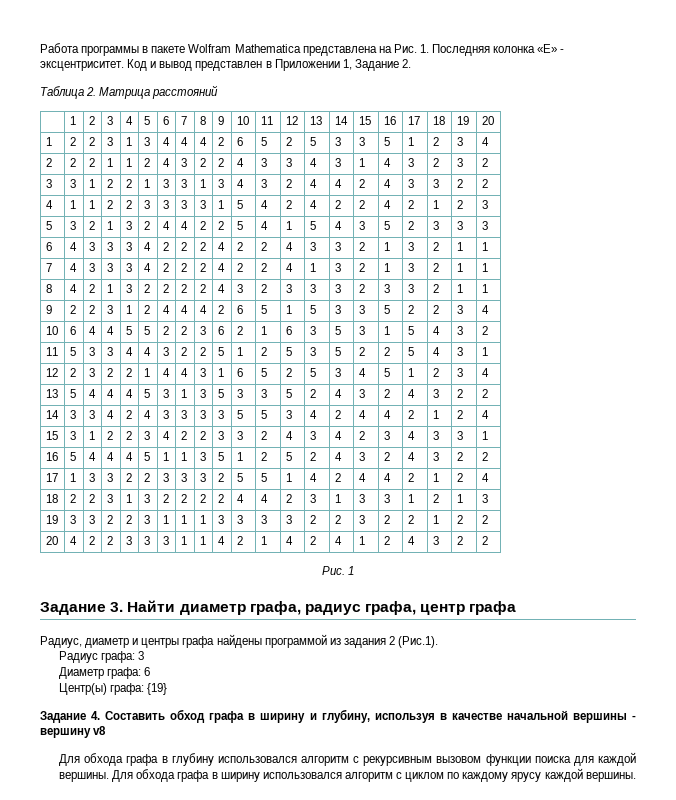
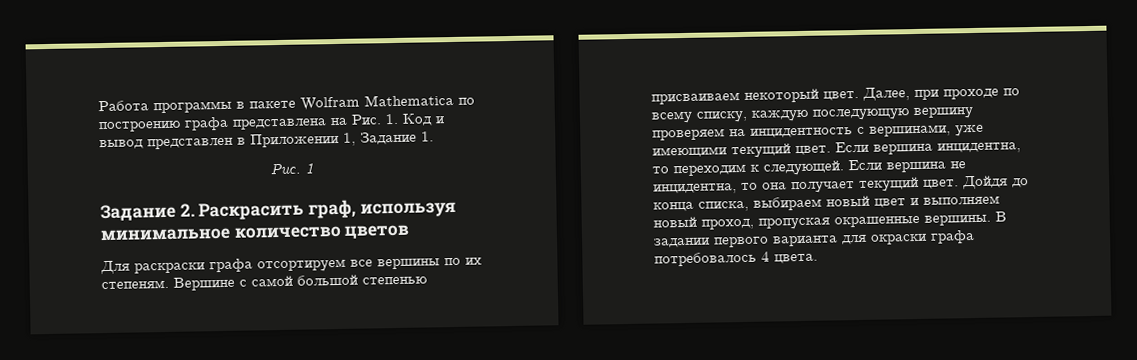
- Работа программы в пакете Wolfram Mathematicа представлена на Рис. 1. Последняя колонка «Е» - эксцентриситет. Код и вывод представлен в Приложении 1, Задание 2.
- Таблица 2. Матрица расстояний
- | 1 | 2 | 3 | 4 | 5 | 6 | 7 | 8 | 9 | 10 | 11 | 12 | 13 | 14 | 15 | 16 | 17 | 18 | 19 | 20
- 1 | 2 | 2 | 3 | 1 | 3 | 4 | 4 | 4 | 2 | 6 | 5 | 2 | 5 | 3 | 3 | 5 | 1 | 2 | 3 | 4
- 2 | 2 | 2 | 1 | 1 | 2 | 4 | 3 | 2 | 2 | 4 | 3 | 3 | 4 | 3 | 1 | 4 | 3 | 2 | 3 | 2
- 3 | 3 | 1 | 2 | 2 | 1 | 3 | 3 | 1 | 3 | 4 | 3 | 2 | 4 | 4 | 2 | 4 | 3 | 3 | 2 | 2
- 4 | 1 | 1 | 2 | 2 | 3 | 3 | 3 | 3 | 1 | 5 | 4 | 2 | 4 | 2 | 2 | 4 | 2 | 1 | 2 | 3
- 5 | 3 | 2 | 1 | 3 | 2 | 4 | 4 | 2 | 2 | 5 | 4 | 1 | 5 | 4 | 3 | 5 | 2 | 3 | 3 | 3
- 6 | 4 | 3 | 3 | 3 | 4 | 2 | 2 | 2 | 4 | 2 | 2 | 4 | 3 | 3 | 2 | 1 | 3 | 2 | 1 | 1
- 7 | 4 | 3 | 3 | 3 | 4 | 2 | 2 | 2 | 4 | 2 | 2 | 4 | 1 | 3 | 2 | 1 | 3 | 2 | 1 | 1
- 8 | 4 | 2 | 1 | 3 | 2 | 2 | 2 | 2 | 4 | 3 | 2 | 3 | 3 | 3 | 2 | 3 | 3 | 2 | 1 | 1
- 9 | 2 | 2 | 3 | 1 | 2 | 4 | 4 | 4 | 2 | 6 | 5 | 1 | 5 | 3 | 3 | 5 | 2 | 2 | 3 | 4
- 10 | 6 | 4 | 4 | 5 | 5 | 2 | 2 | 3 | 6 | 2 | 1 | 6 | 3 | 5 | 3 | 1 | 5 | 4 | 3 | 2
- 11 | 5 | 3 | 3 | 4 | 4 | 3 | 2 | 2 | 5 | 1 | 2 | 5 | 3 | 5 | 2 | 2 | 5 | 4 | 3 | 1
- 12 | 2 | 3 | 2 | 2 | 1 | 4 | 4 | 3 | 1 | 6 | 5 | 2 | 5 | 3 | 4 | 5 | 1 | 2 | 3 | 4
- 13 | 5 | 4 | 4 | 4 | 5 | 3 | 1 | 3 | 5 | 3 | 3 | 5 | 2 | 4 | 3 | 2 | 4 | 3 | 2 | 2
- 14 | 3 | 3 | 4 | 2 | 4 | 3 | 3 | 3 | 3 | 5 | 5 | 3 | 4 | 2 | 4 | 4 | 2 | 1 | 2 | 4
- 15 | 3 | 1 | 2 | 2 | 3 | 4 | 2 | 2 | 3 | 3 | 2 | 4 | 3 | 4 | 2 | 3 | 4 | 3 | 3 | 1
- 16 | 5 | 4 | 4 | 4 | 5 | 1 | 1 | 3 | 5 | 1 | 2 | 5 | 2 | 4 | 3 | 2 | 4 | 3 | 2 | 2
- 17 | 1 | 3 | 3 | 2 | 2 | 3 | 3 | 3 | 2 | 5 | 5 | 1 | 4 | 2 | 4 | 4 | 2 | 1 | 2 | 4
- 18 | 2 | 2 | 3 | 1 | 3 | 2 | 2 | 2 | 2 | 4 | 4 | 2 | 3 | 1 | 3 | 3 | 1 | 2 | 1 | 3
- 19 | 3 | 3 | 2 | 2 | 3 | 1 | 1 | 1 | 3 | 3 | 3 | 3 | 2 | 2 | 3 | 2 | 2 | 1 | 2 | 2
- 20 | 4 | 2 | 2 | 3 | 3 | 3 | 1 | 1 | 4 | 2 | 1 | 4 | 2 | 4 | 1 | 2 | 4 | 3 | 2 | 2
+ Работа программы в пакете Wolfram Mathematicа по построению графа представлена на Рис. 1. Код и вывод представлен в Приложении 1, Задание 1.
  Рис. 1
- Задание 3. Найти диаметр графа, радиус графа, центр графа
- Радиус, диаметр и центры графа найдены программой из задания 2 (Рис.1).
- Радиус графа: 3
- Диаметр графа: 6
- Центр(ы) графа: {19}
- Задание 4. Составить обход графа в ширину и глубину, используя в качестве начальной вершины - вершину v8
- Для обхода графа в глубину использовался алгоритм с рекурсивным вызовом функции поиска для каждой вершины. Для обхода графа в ширину использовался алгоритм с циклом по каждому ярусу каждой вершины.
+ Задание 2. Раскрасить граф, используя минимальное количество цветов
+ Для раскраски графа отсортируем все вершины по их степеням. Вершине с самой большой степенью присваиваем некоторый цвет. Далее, при проходе по всему списку, каждую последующую вершину проверяем на инцидентность с вершинами, уже имеющими текущий цвет. Если вершина инцидентна, то переходим к следующей. Если вершина не инцидентна, то она получает текущий цвет. Дойдя до конца списка, выбираем новый цвет и выполняем новый проход, пропуская окрашенные вершины. В задании первого варианта для окраски графа потребовалось 4 цвета.

